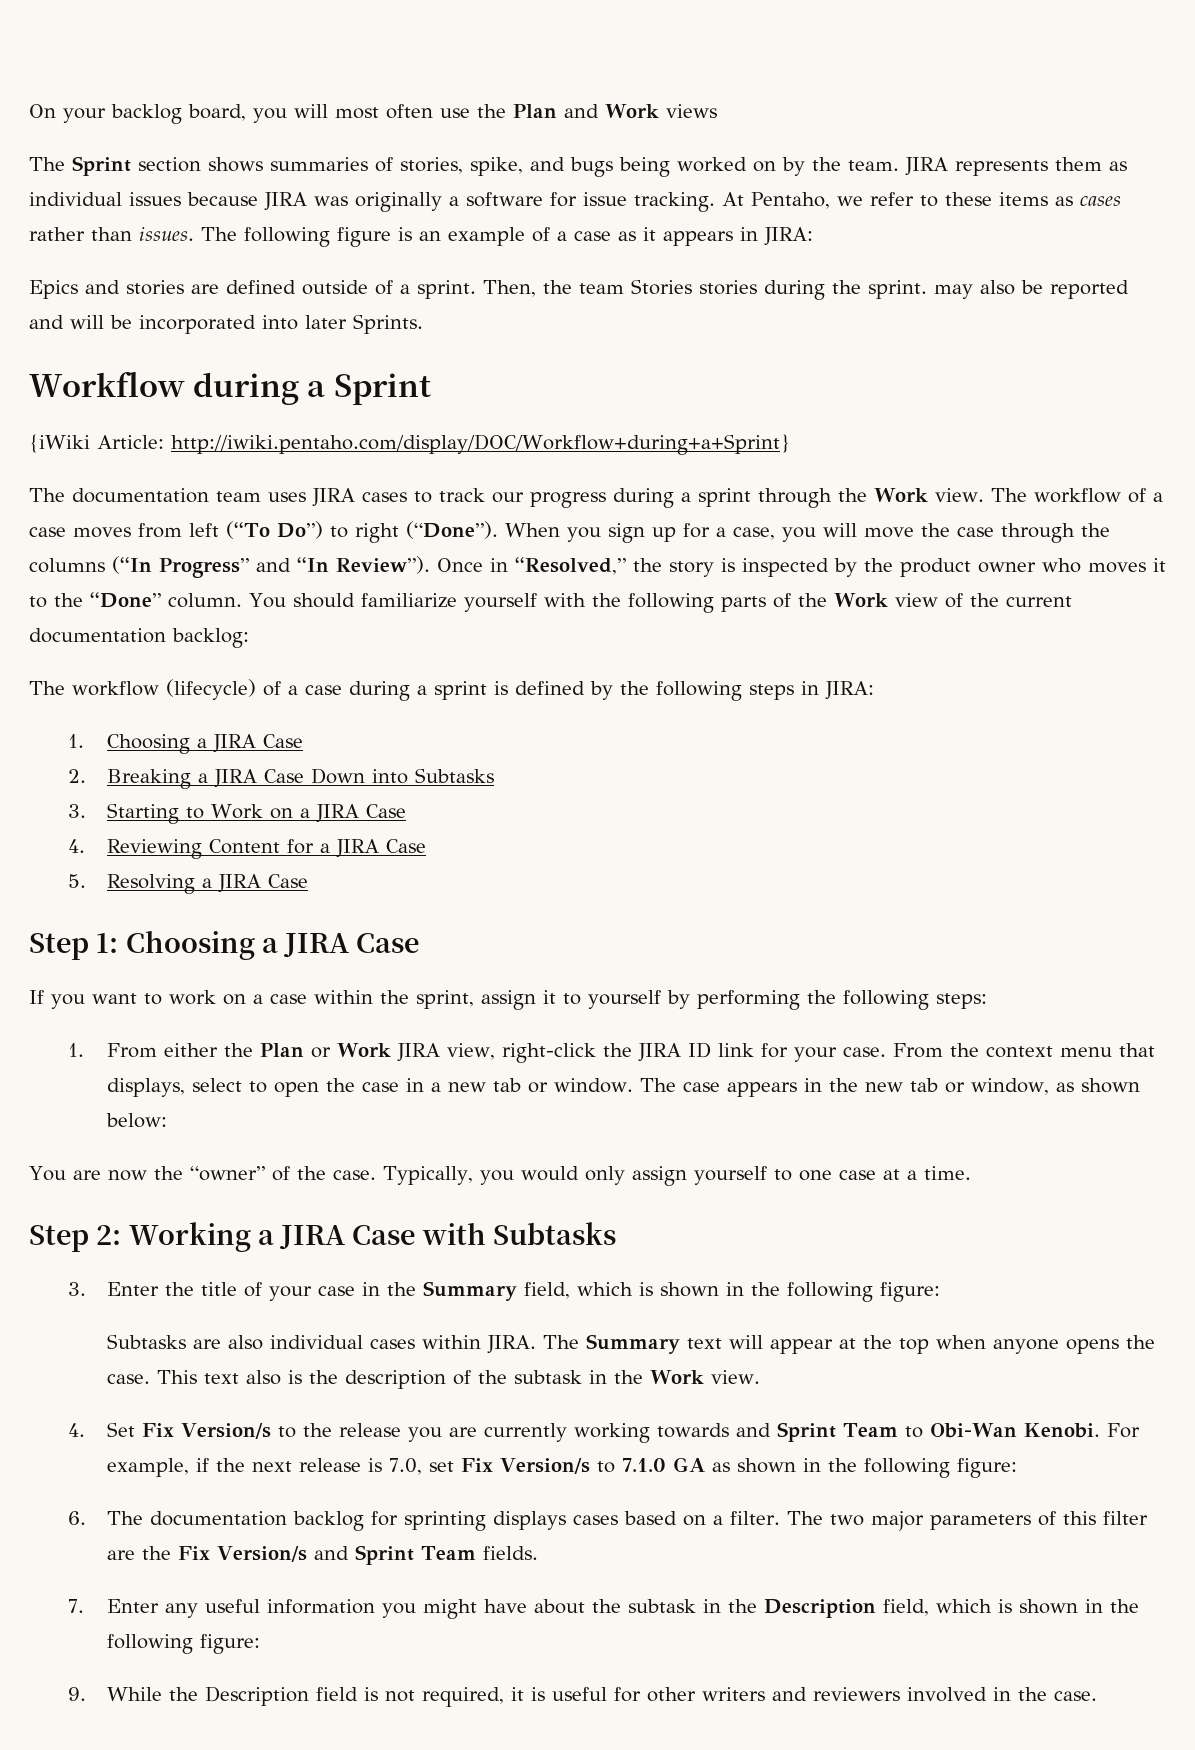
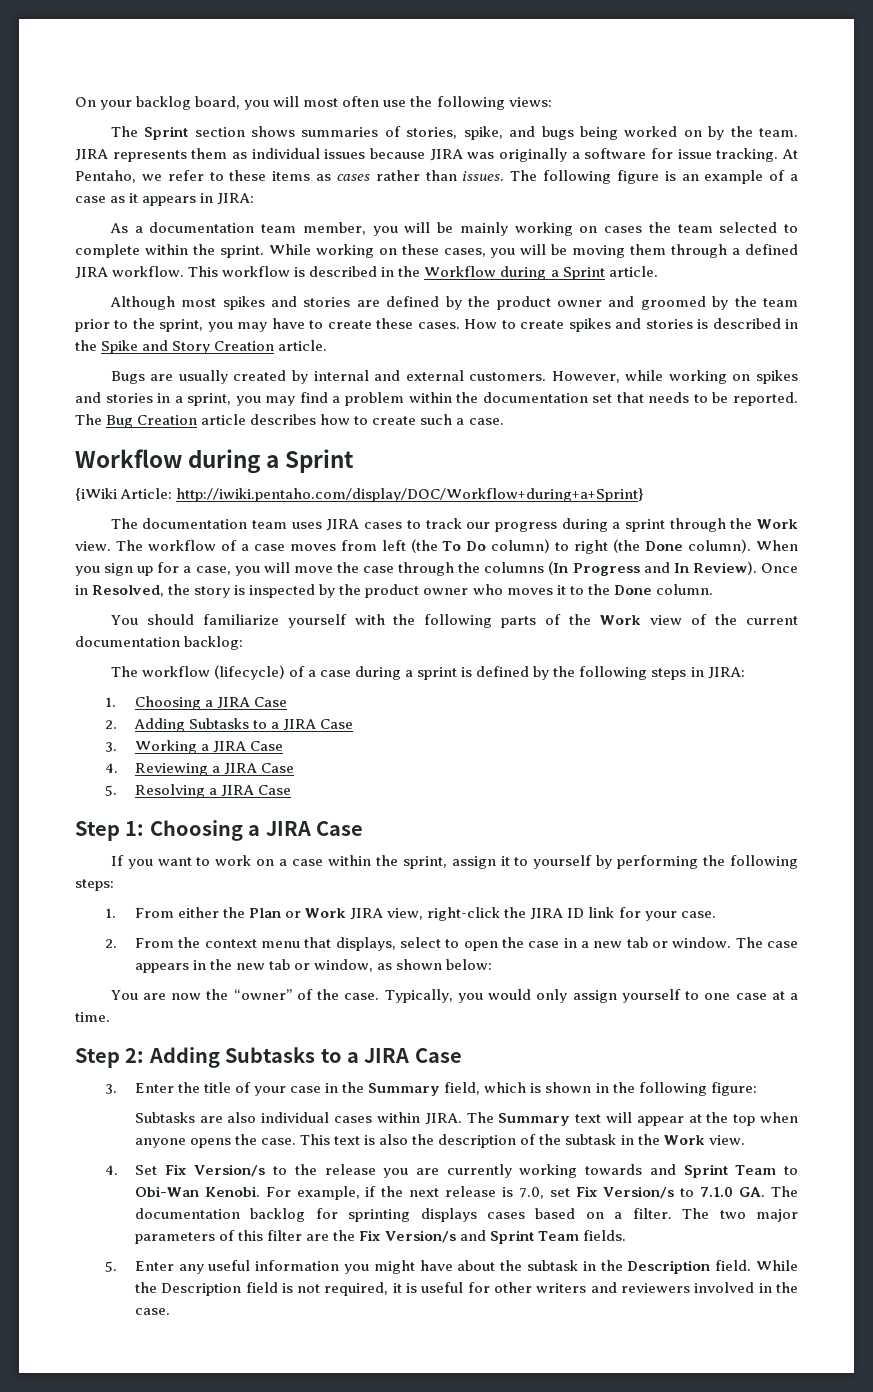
- On your backlog board, you will most often use the Plan and Work views
+ On your backlog board, you will most often use the following views:
- Epics and stories are defined outside of a sprint. Then, the team Stories stories during the sprint. may also be reported and will be incorporated into later Sprints.
+ As a documentation team member, you will be mainly working on cases the team selected to complete within the sprint. While working on these cases, you will be moving them through a defined JIRA workflow. This workflow is described in the Workflow during a Sprint article.
+ Although most spikes and stories are defined by the product owner and groomed by the team prior to the sprint, you may have to create these cases. How to create spikes and stories is described in the Spike and Story Creation article.
+ Bugs are usually created by internal and external customers. However, while working on spikes and stories in a sprint, you may find a problem within the documentation set that needs to be reported. The Bug Creation article describes how to create such a case.
- The workflow of a case moves from left (“To Do”) to right (“Done”).
+ The workflow of a case moves from left (the To Do column) to right (the Done column).
- When you sign up for a case, you will move the case through the columns (“In Progress” and “In Review”).
+ When you sign up for a case, you will move the case through the columns (In Progress and In Review).
- Once in “Resolved,” the story is inspected by the product owner who moves it to the “Done” column. You should familiarize yourself with the following parts of the Work view of the current documentation backlog:
+ Once in Resolved, the story is inspected by the product owner who moves it to the Done column.
+ You should familiarize yourself with the following parts of the Work view of the current documentation backlog:
- 2. Breaking a JIRA Case Down into Subtasks
- 3. Starting to Work on a JIRA Case
+ 2. Adding Subtasks to a JIRA Case
+ 3. Working a JIRA Case
- 4. Reviewing Content for a JIRA Case
+ 4. Reviewing a JIRA Case
- 1. From either the Plan or Work JIRA view, right-click the JIRA ID link for your case. From the context menu that displays, select to open the case in a new tab or window.
+ 1. From either the Plan or Work JIRA view, right-click the JIRA ID link for your case.
+ 2. From the context menu that displays, select to open the case in a new tab or window.
- Step 2: Working a JIRA Case with Subtasks
+ Step 2: Adding Subtasks to a JIRA Case
- This text also is the description of the subtask in the Work view.
+ This text is also the description of the subtask in the Work view.
- For example, if the next release is 7.0, set Fix Version/s to 7.1.0 GA as shown in the following figure:
- 6. The documentation backlog for sprinting displays cases based on a filter.
+ For example, if the next release is 7.0, set Fix Version/s to 7.1.0 GA. The documentation backlog for sprinting displays cases based on a filter.
- 7. Enter any useful information you might have about the subtask in the Description field, which is shown in the following figure:
- 9. While the Description field is not required, it is useful for other writers and reviewers involved in the case.
+ 5. Enter any useful information you might have about the subtask in the Description field. While the Description field is not required, it is useful for other writers and reviewers involved in the case.

